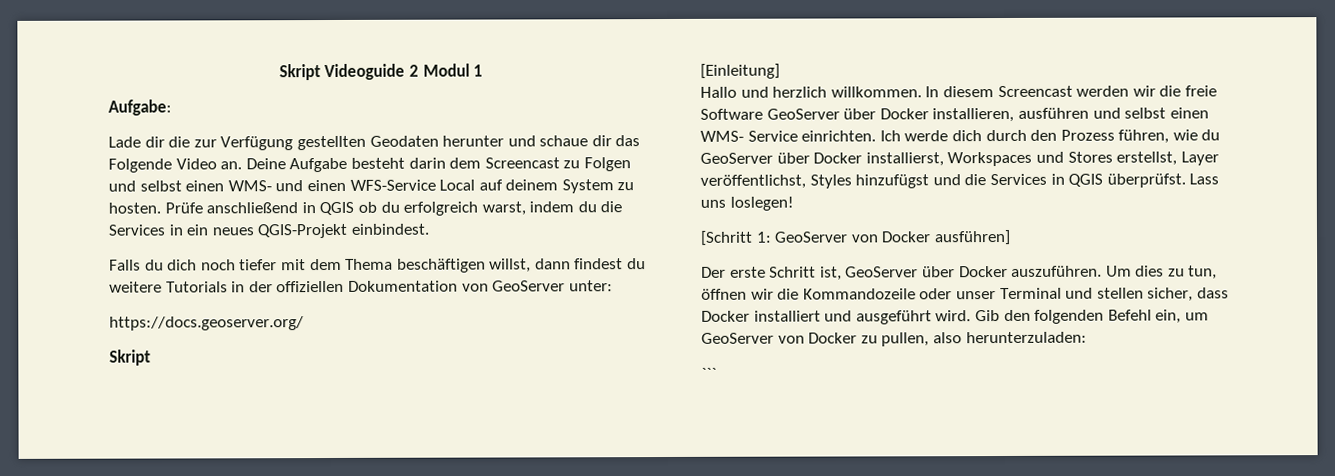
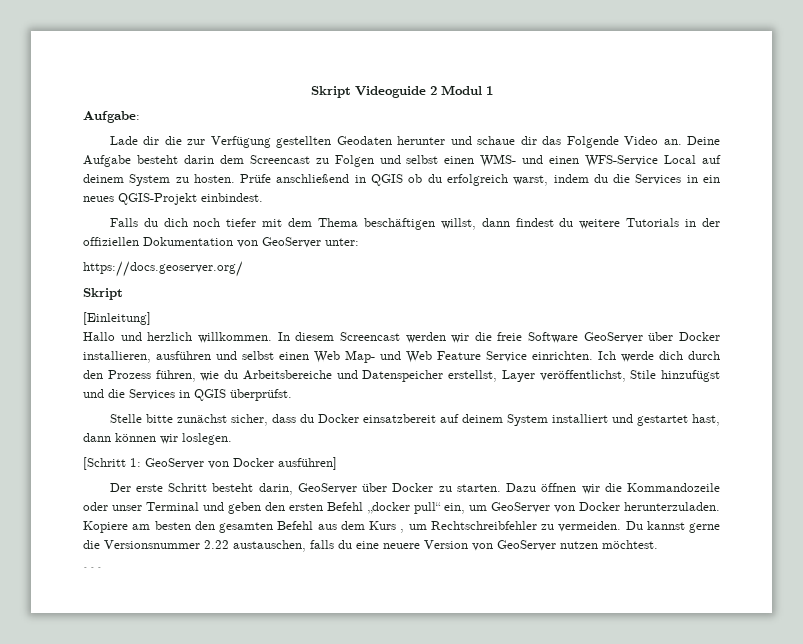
- In diesem Screencast werden wir die freie Software GeoServer über Docker installieren, ausführen und selbst einen WMS- Service einrichten.
+ In diesem Screencast werden wir die freie Software GeoServer über Docker installieren, ausführen und selbst einen Web Map- und Web Feature Service einrichten.
- Ich werde dich durch den Prozess führen, wie du GeoServer über Docker installierst, Workspaces und Stores erstellst, Layer veröffentlichst, Styles hinzufügst und die Services in QGIS überprüfst. Lass uns loslegen!
+ Ich werde dich durch den Prozess führen, wie du Arbeitsbereiche und Datenspeicher erstellst, Layer veröffentlichst, Stile hinzufügst und die Services in QGIS überprüfst.
+ Stelle bitte zunächst sicher, dass du Docker einsatzbereit auf deinem System installiert und gestartet hast, dann können wir loslegen.
- Der erste Schritt ist, GeoServer über Docker auszuführen. Um dies zu tun, öffnen wir die Kommandozeile oder unser Terminal und stellen sicher, dass Docker installiert und ausgeführt wird. Gib den folgenden Befehl ein, um GeoServer von Docker zu pullen, also herunterzuladen:
+ Der erste Schritt besteht darin, GeoServer über Docker zu starten. Dazu öffnen wir die Kommandozeile oder unser Terminal und geben den ersten Befehl „docker pull“ ein, um GeoServer von Docker herunterzuladen. Kopiere am besten den gesamten Befehl aus dem Kurs , um Rechtschreibfehler zu vermeiden. Du kannst gerne die Versionsnummer 2.22 austauschen, falls du eine neuere Version von GeoServer nutzen möchtest.

